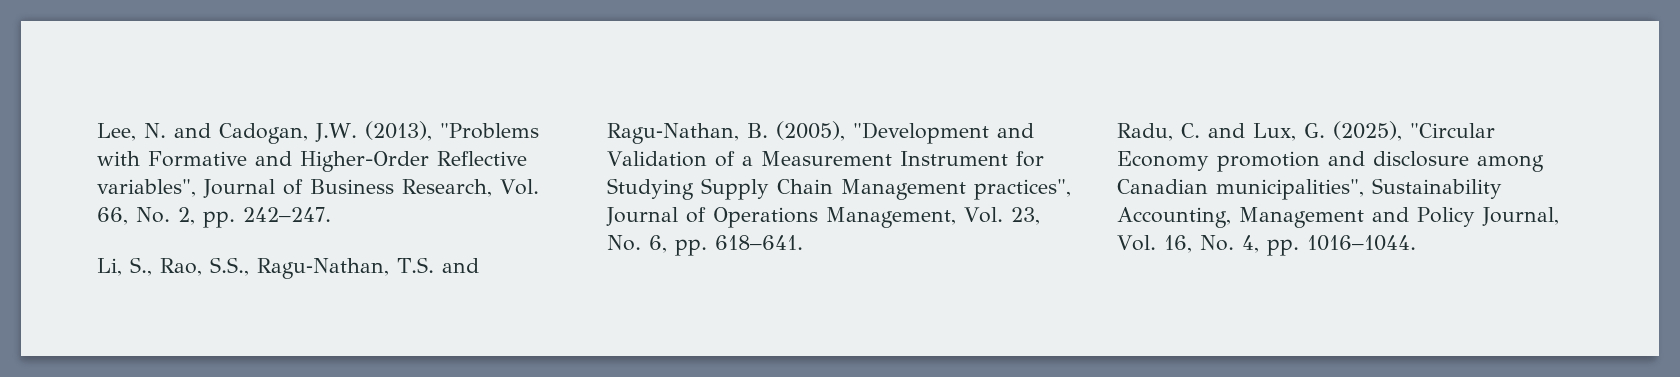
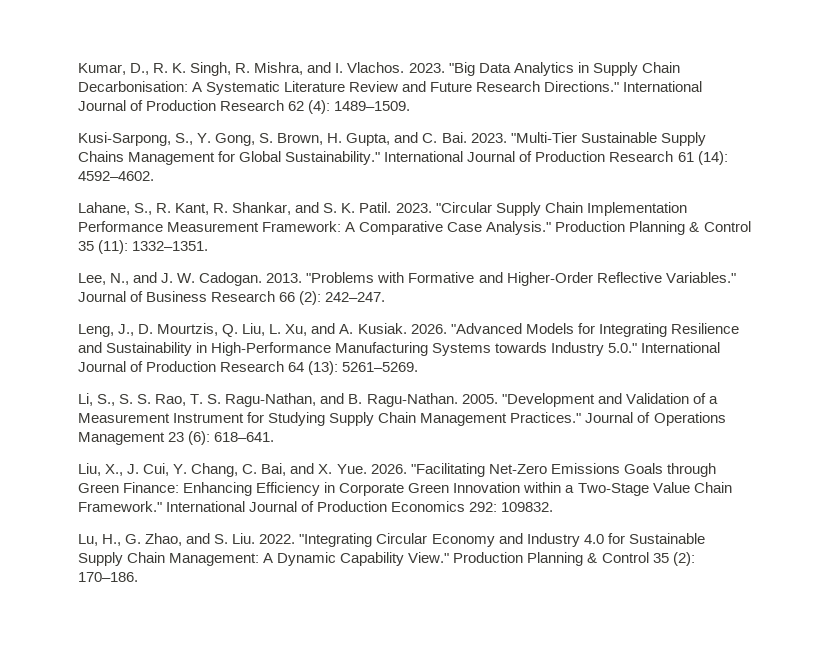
- Lee, N. and Cadogan, J.W. (2013), "Problems with Formative and Higher-Order Reflective variables", Journal of Business Research, Vol. 66, No. 2, pp. 242–247.
- Li, S., Rao, S.S., Ragu‐Nathan, T.S. and Ragu‐Nathan, B. (2005), "Development and Validation of a Measurement Instrument for Studying Supply Chain Management practices", Journal of Operations Management, Vol. 23, No. 6, pp. 618–641.
- Radu, C. and Lux, G. (2025), "Circular Economy promotion and disclosure among Canadian municipalities", Sustainability Accounting, Management and Policy Journal, Vol. 16, No. 4, pp. 1016–1044.
+ Kumar, D., R. K. Singh, R. Mishra, and I. Vlachos. 2023. "Big Data Analytics in Supply Chain Decarbonisation: A Systematic Literature Review and Future Research Directions." International Journal of Production Research 62 (4): 1489–1509.
+ Kusi-Sarpong, S., Y. Gong, S. Brown, H. Gupta, and C. Bai. 2023. "Multi-Tier Sustainable Supply Chains Management for Global Sustainability." International Journal of Production Research 61 (14): 4592–4602.
+ Lahane, S., R. Kant, R. Shankar, and S. K. Patil. 2023. "Circular Supply Chain Implementation Performance Measurement Framework: A Comparative Case Analysis." Production Planning & Control 35 (11): 1332–1351.
+ Lee, N., and J. W. Cadogan. 2013. "Problems with Formative and Higher-Order Reflective Variables." Journal of Business Research 66 (2): 242–247.
+ Leng, J., D. Mourtzis, Q. Liu, L. Xu, and A. Kusiak. 2026. "Advanced Models for Integrating Resilience and Sustainability in High-Performance Manufacturing Systems towards Industry 5.0." International Journal of Production Research 64 (13): 5261–5269.
+ Li, S., S. S. Rao, T. S. Ragu-Nathan, and B. Ragu-Nathan. 2005. "Development and Validation of a Measurement Instrument for Studying Supply Chain Management Practices." Journal of Operations Management 23 (6): 618–641.
+ Liu, X., J. Cui, Y. Chang, C. Bai, and X. Yue. 2026. "Facilitating Net-Zero Emissions Goals through Green Finance: Enhancing Efficiency in Corporate Green Innovation within a Two-Stage Value Chain Framework." International Journal of Production Economics 292: 109832.
+ Lu, H., G. Zhao, and S. Liu. 2022. "Integrating Circular Economy and Industry 4.0 for Sustainable Supply Chain Management: A Dynamic Capability View." Production Planning & Control 35 (2): 170–186.

